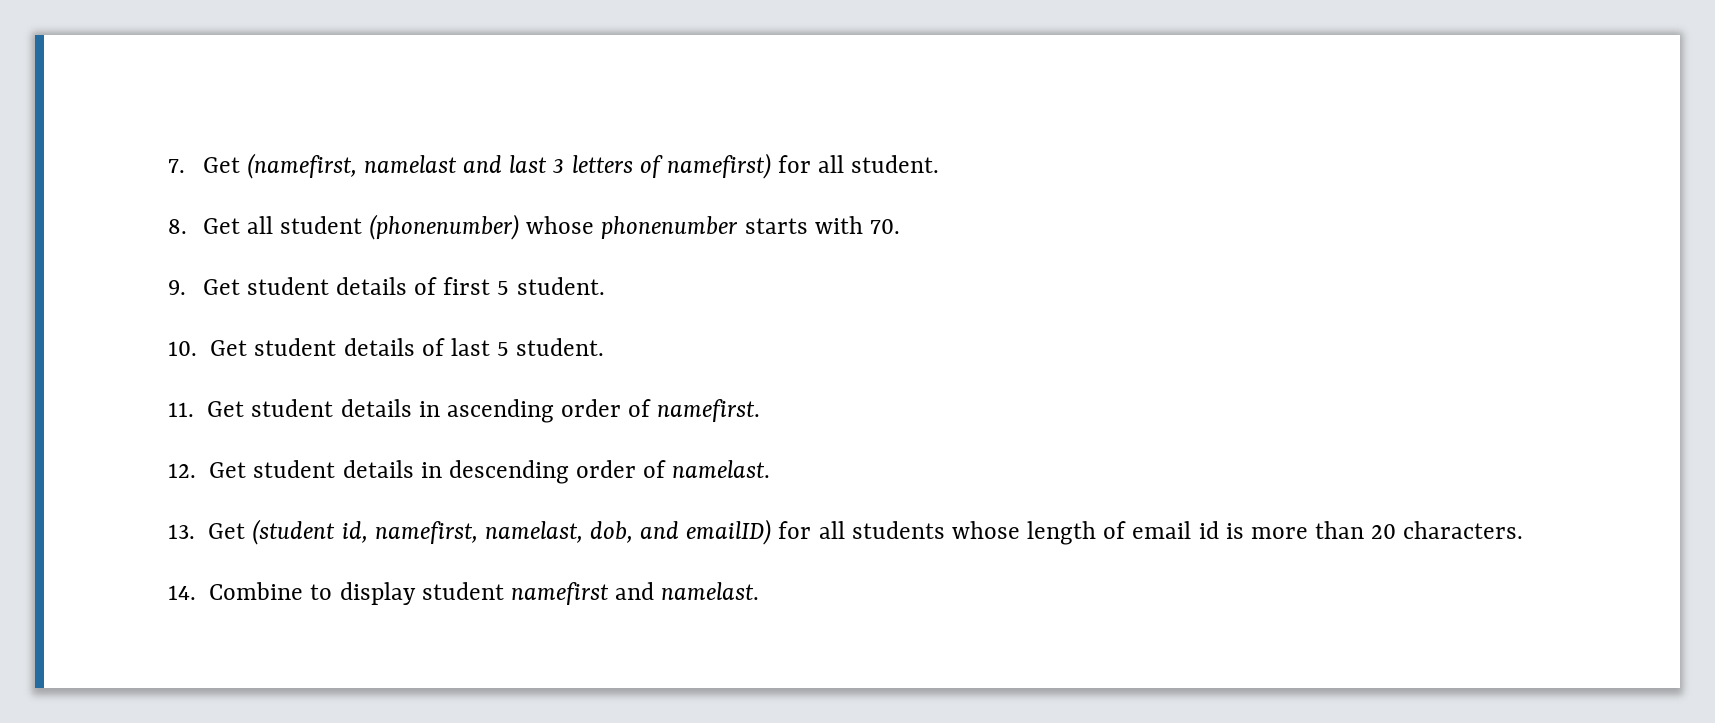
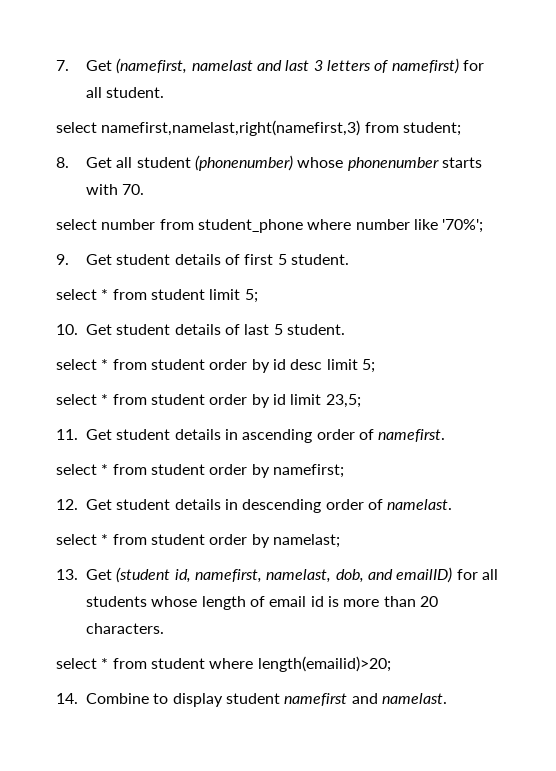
+ select namefirst,namelast,right(namefirst,3) from student;
+ select number from student_phone where number like '70%';
+ select * from student limit 5;
+ select * from student order by id desc limit 5;
+ select * from student order by id limit 23,5;
+ select * from student order by namefirst;
+ select * from student order by namelast;
+ select * from student where length(emailid)>20;

